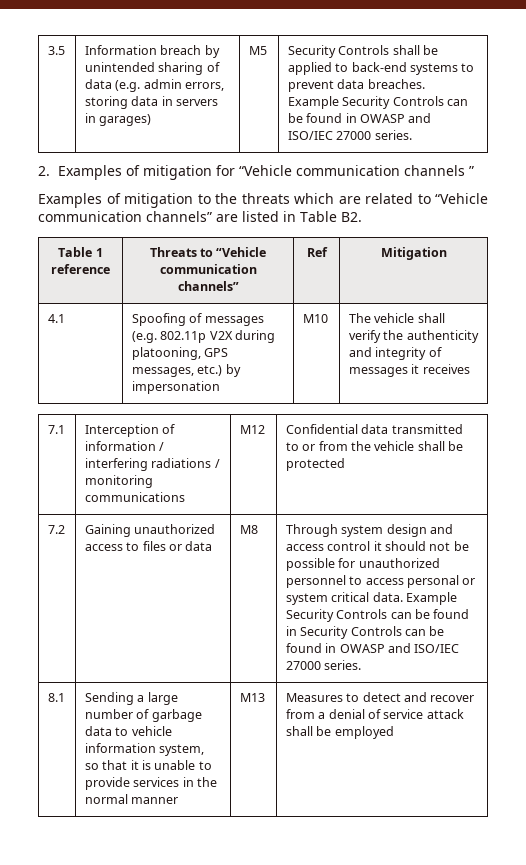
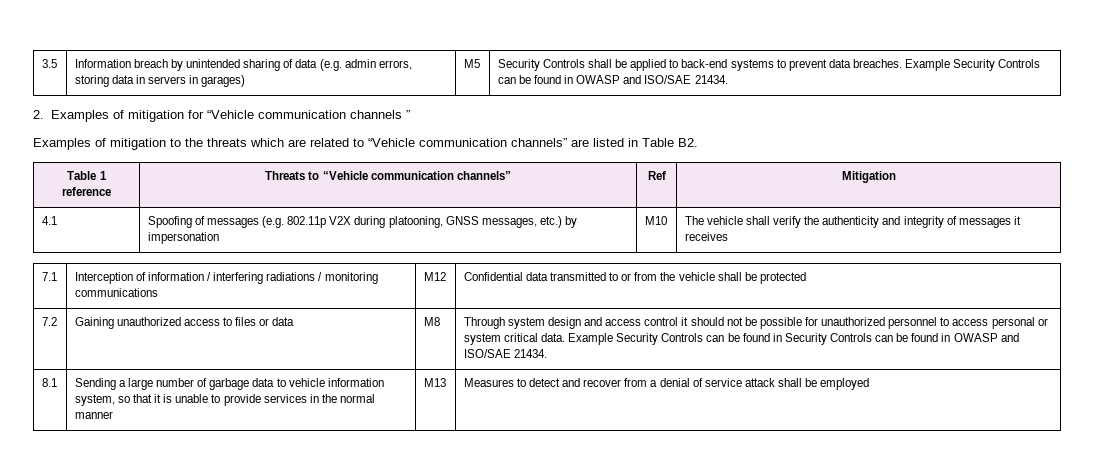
- Example Security Controls can be found in OWASP and ISO/IEC 27000 series.
+ Example Security Controls can be found in OWASP and ISO/SAE 21434.
- 4.1 | Spoofing of messages (e.g. 802.11p V2X during platooning, GPS messages, etc.) by impersonation | M10 | The vehicle shall verify the authenticity and integrity of messages it receives
+ 4.1 | Spoofing of messages (e.g. 802.11p V2X during platooning, GNSS messages, etc.) by impersonation | M10 | The vehicle shall verify the authenticity and integrity of messages it receives
- Example Security Controls can be found in Security Controls can be found in OWASP and ISO/IEC 27000 series.
+ Example Security Controls can be found in Security Controls can be found in OWASP and ISO/SAE 21434.

